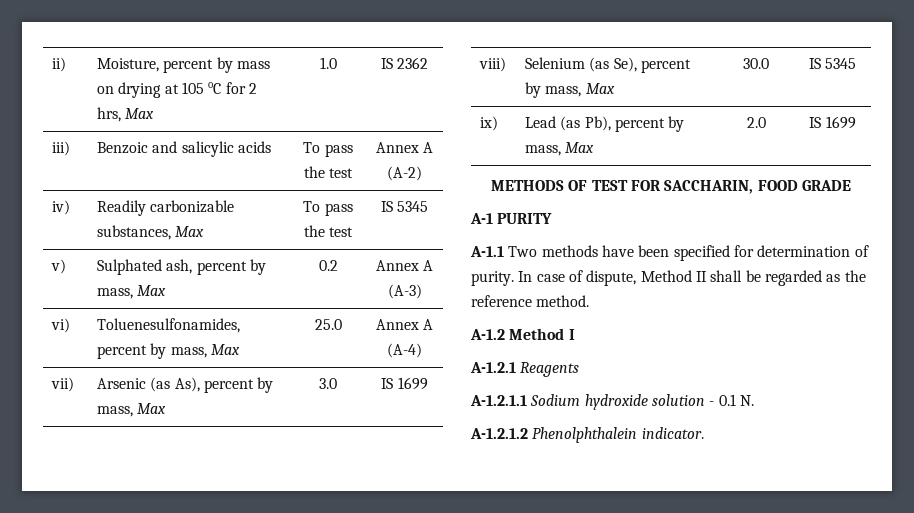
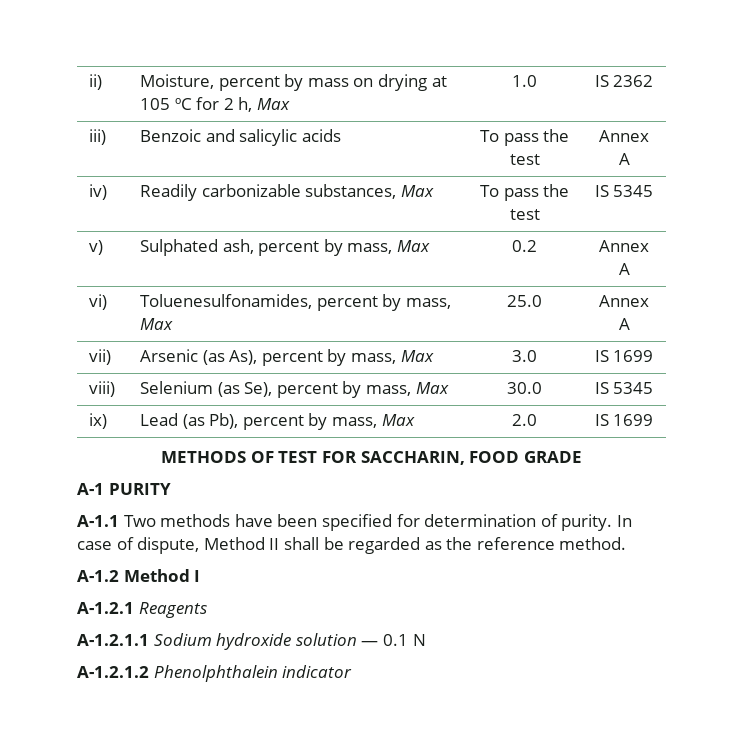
- ii) | Moisture, percent by mass on drying at 105 oC for 2 hrs, Max | 1.0 | IS 2362
+ ii) | Moisture, percent by mass on drying at 105 ºC for 2 h, Max | 1.0 | IS 2362
- iii) | Benzoic and salicylic acids | To pass the test | Annex A (A-2)
+ iii) | Benzoic and salicylic acids | To pass the test | Annex A
- v) | Sulphated ash, percent by mass, Max | 0.2 | Annex A (A-3)
+ v) | Sulphated ash, percent by mass, Max | 0.2 | Annex A
- vi) | Toluenesulfonamides, percent by mass, Max | 25.0 | Annex A (A-4)
+ vi) | Toluenesulfonamides, percent by mass, Max | 25.0 | Annex A
- A-1.2.1.1 Sodium hydroxide solution - 0.1 N.
+ A-1.2.1.1 Sodium hydroxide solution — 0.1 N
- A-1.2.1.2 Phenolphthalein indicator.
+ A-1.2.1.2 Phenolphthalein indicator

